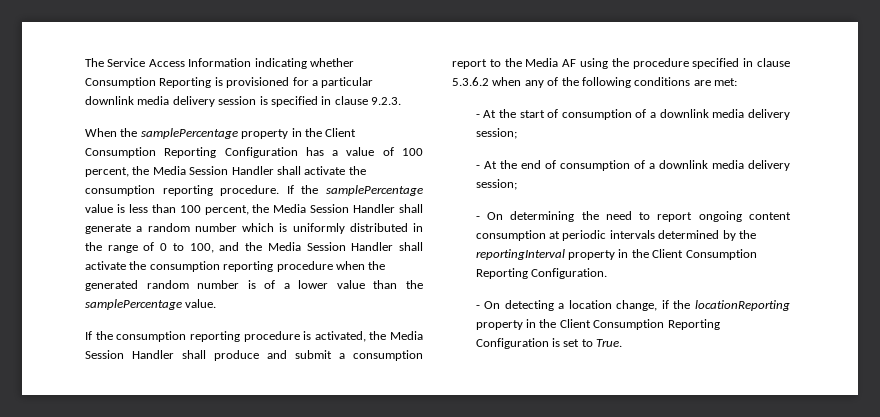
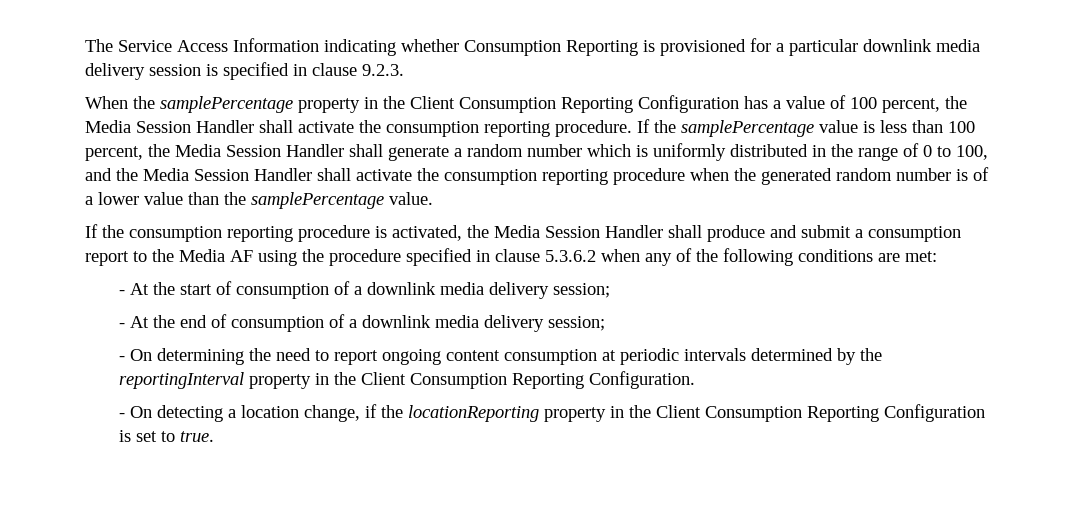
- - On detecting a location change, if the locationReporting property in the Client Consumption Reporting Configuration is set to True.
+ - On detecting a location change, if the locationReporting property in the Client Consumption Reporting Configuration is set to true.

